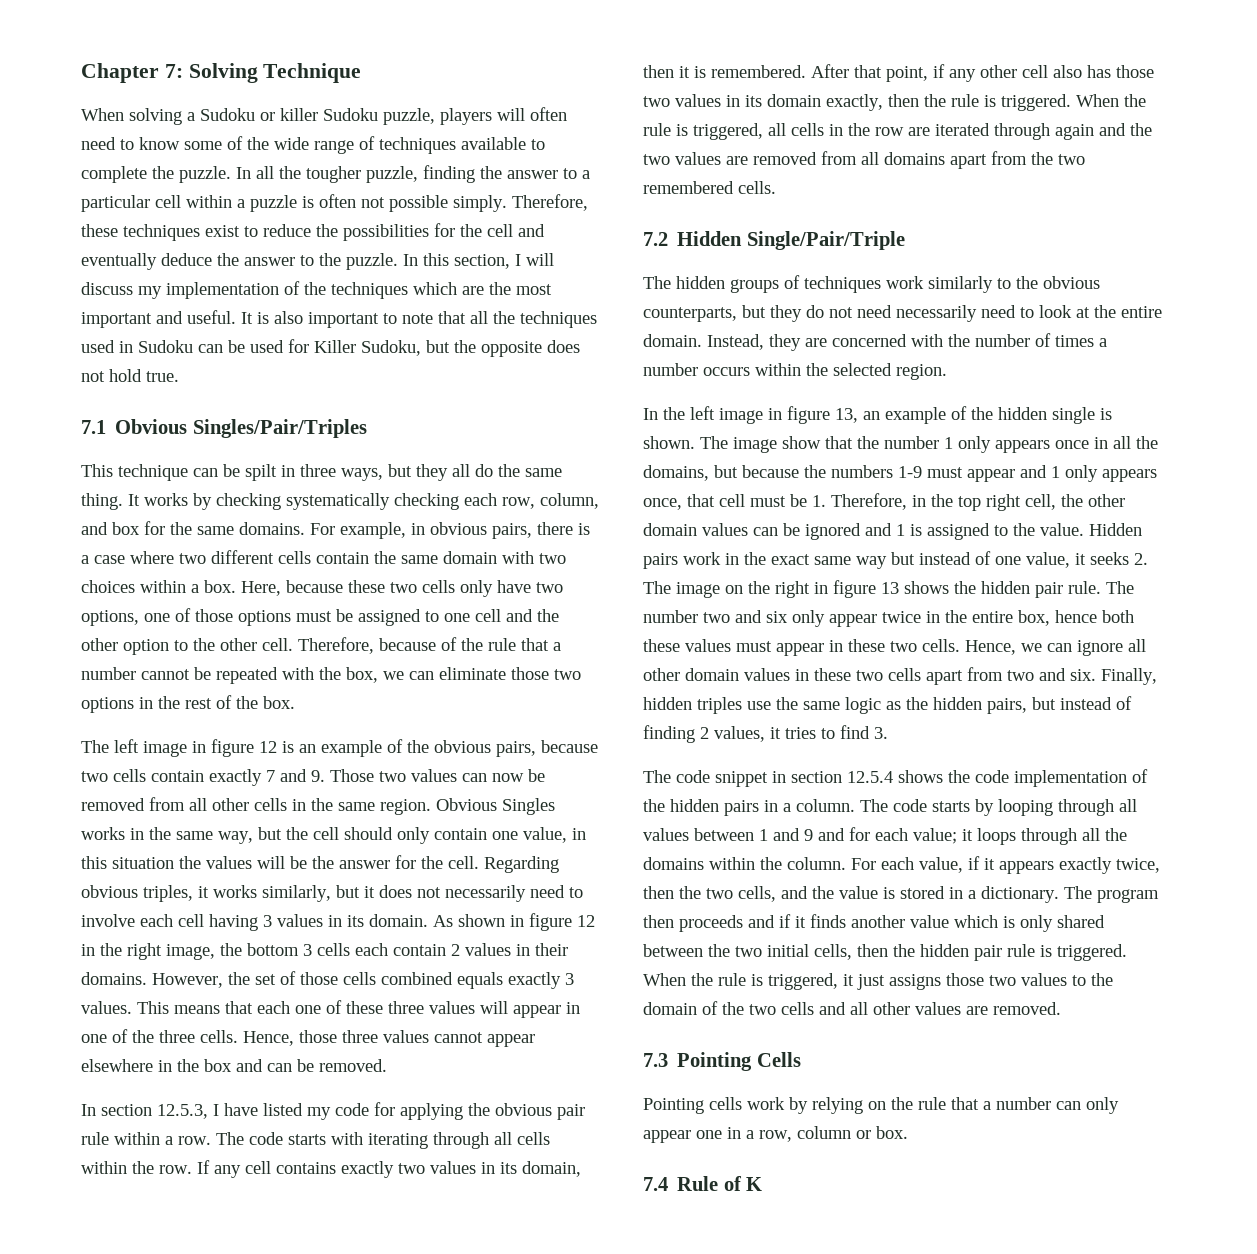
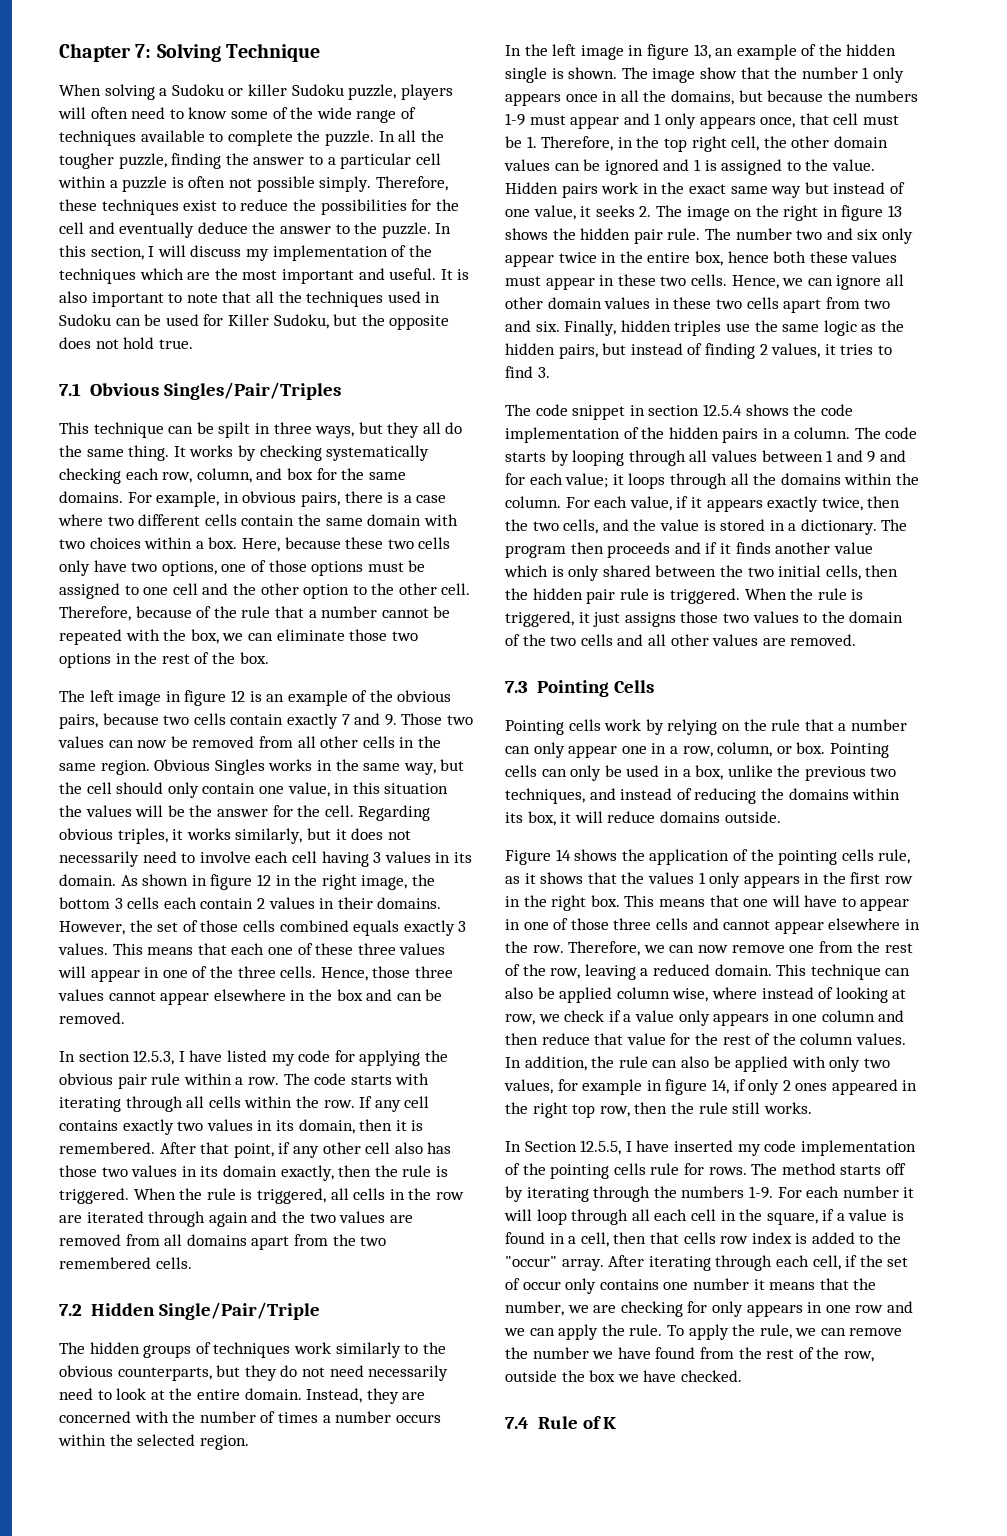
- Pointing cells work by relying on the rule that a number can only appear one in a row, column or box.
+ Pointing cells work by relying on the rule that a number can only appear one in a row, column, or box. Pointing cells can only be used in a box, unlike the previous two techniques, and instead of reducing the domains within its box, it will reduce domains outside.
+ Figure 14 shows the application of the pointing cells rule, as it shows that the values 1 only appears in the first row in the right box. This means that one will have to appear in one of those three cells and cannot appear elsewhere in the row. Therefore, we can now remove one from the rest of the row, leaving a reduced domain. This technique can also be applied column wise, where instead of looking at row, we check if a value only appears in one column and then reduce that value for the rest of the column values. In addition, the rule can also be applied with only two values, for example in figure 14, if only 2 ones appeared in the right top row, then the rule still works.
+ In Section 12.5.5, I have inserted my code implementation of the pointing cells rule for rows. The method starts off by iterating through the numbers 1-9. For each number it will loop through all each cell in the square, if a value is found in a cell, then that cells row index is added to the "occur" array. After iterating through each cell, if the set of occur only contains one number it means that the number, we are checking for only appears in one row and we can apply the rule. To apply the rule, we can remove the number we have found from the rest of the row, outside the box we have checked.

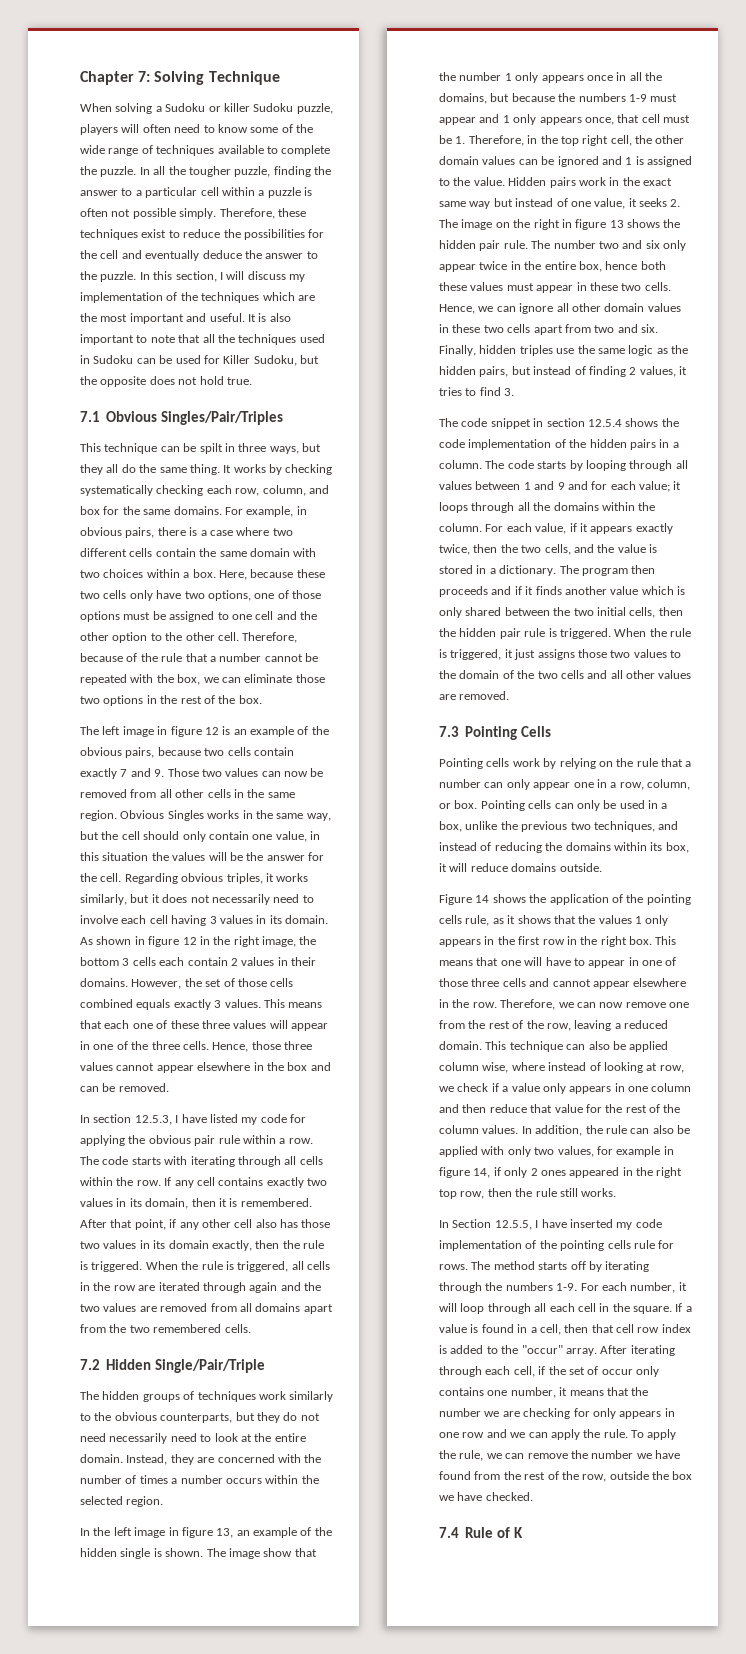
- For each number it will loop through all each cell in the square, if a value is found in a cell, then that cells row index is added to the "occur" array.
+ For each number, it will loop through all each cell in the square. If a value is found in a cell, then that cell row index is added to the "occur" array.
- After iterating through each cell, if the set of occur only contains one number it means that the number, we are checking for only appears in one row and we can apply the rule.
+ After iterating through each cell, if the set of occur only contains one number, it means that the number we are checking for only appears in one row and we can apply the rule.

